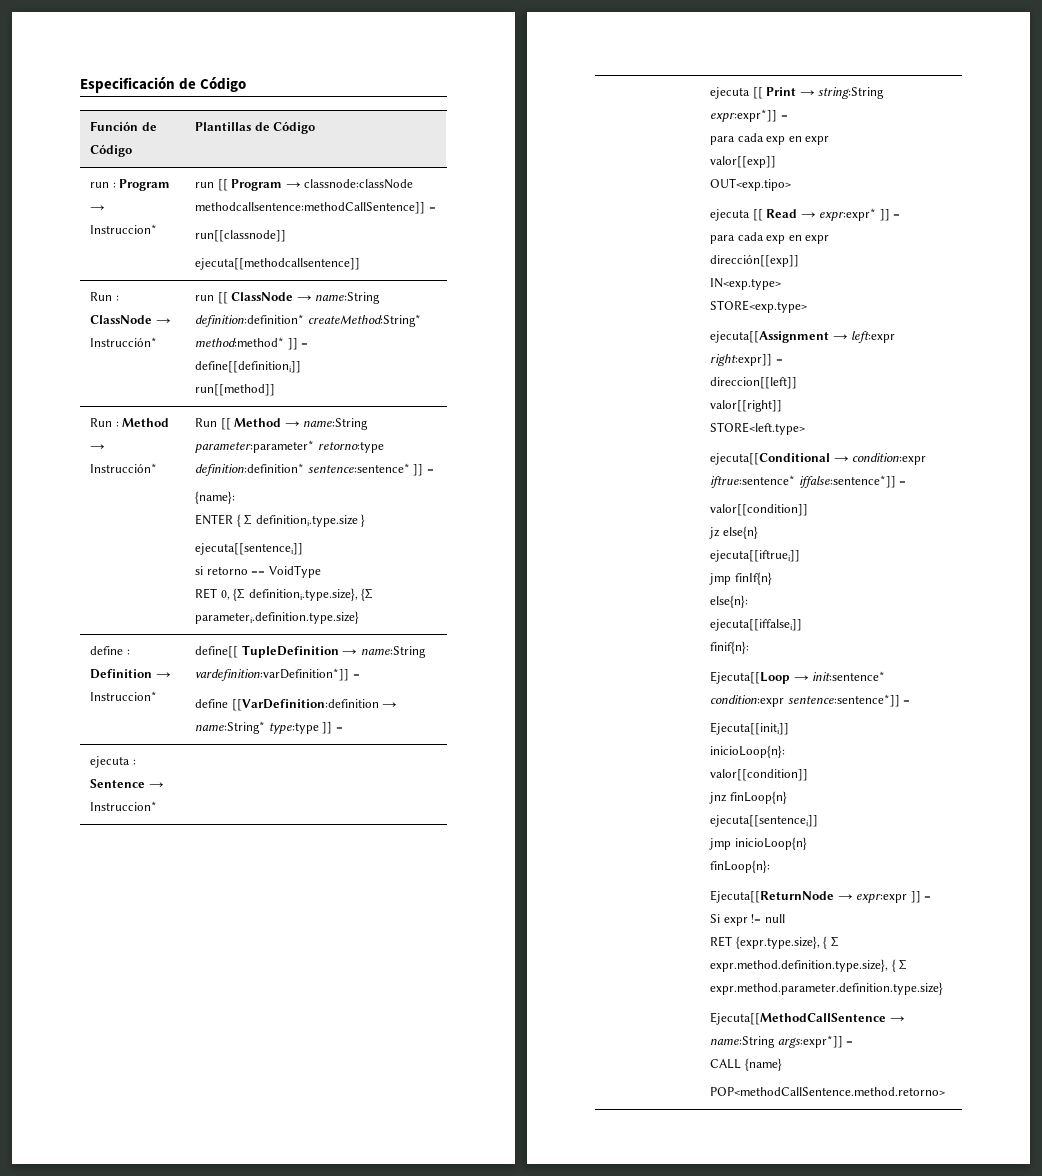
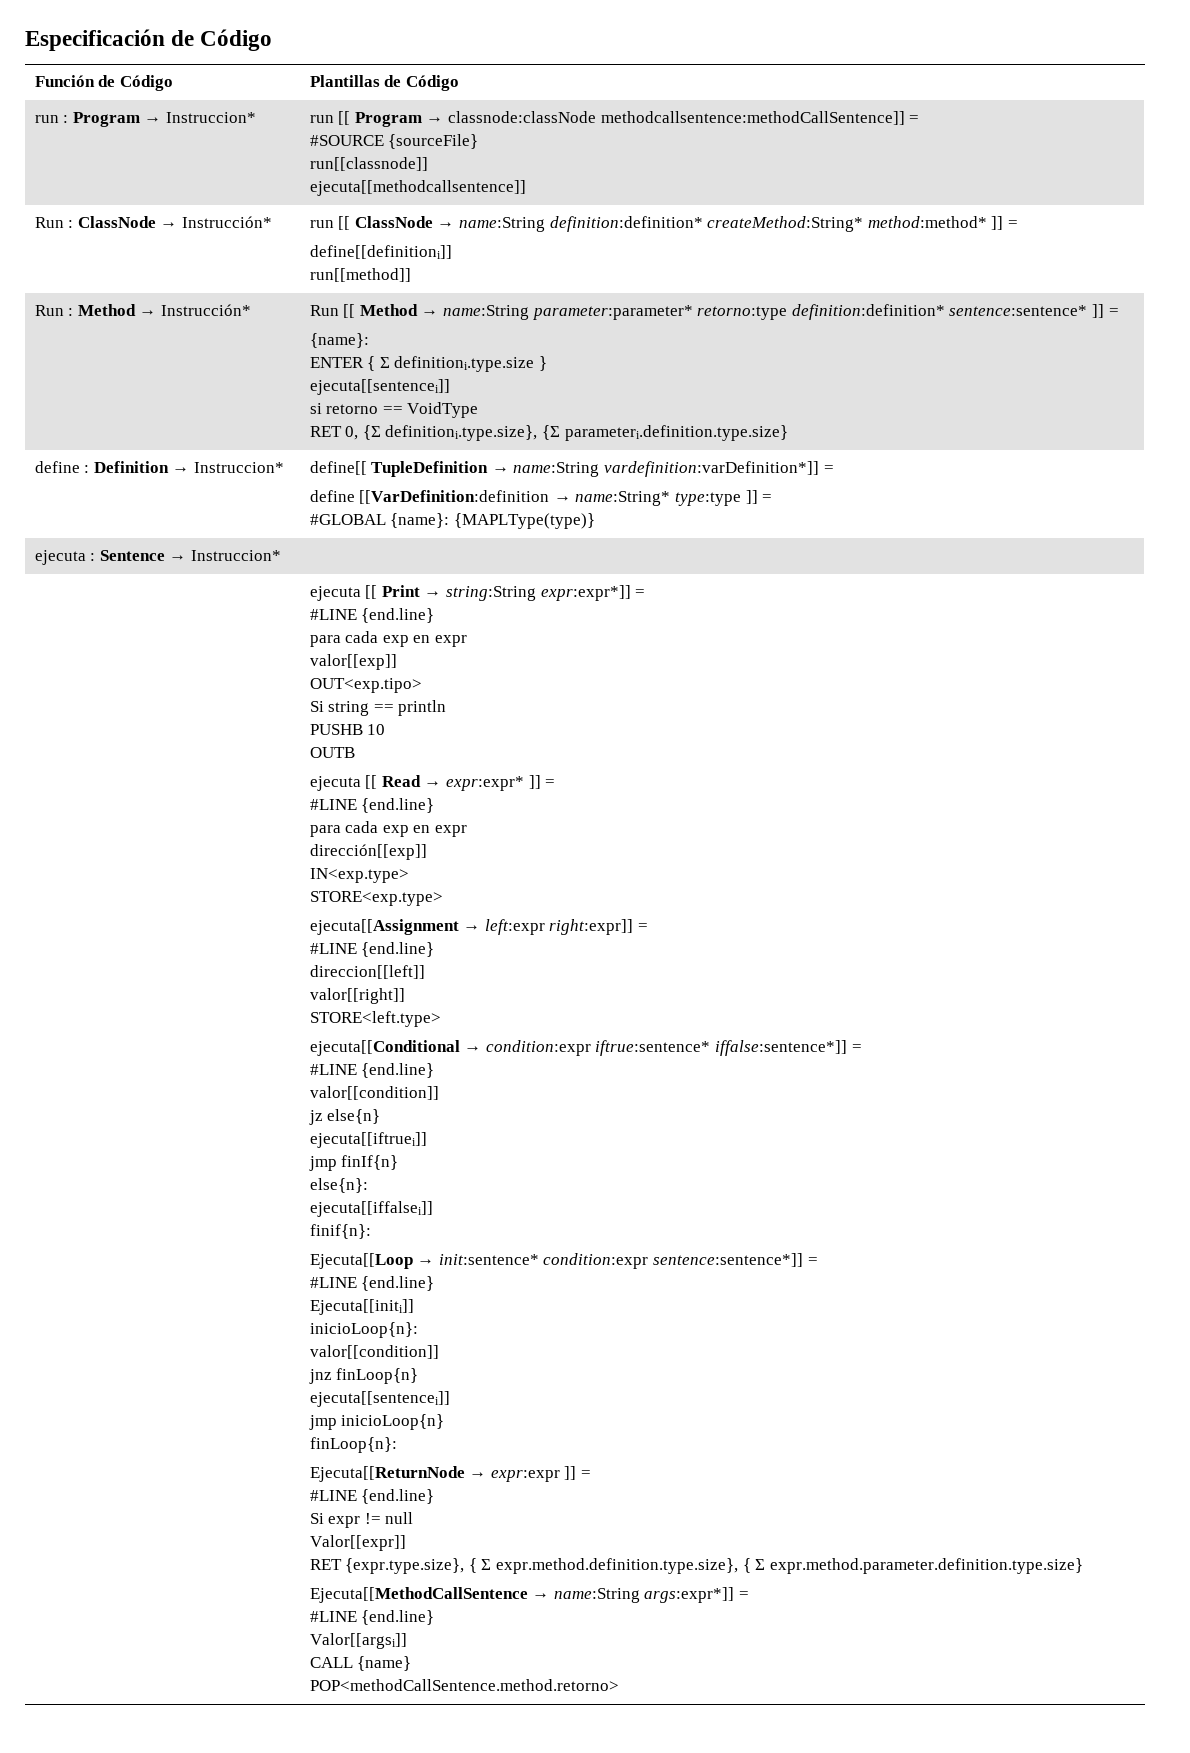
  run : Program → Instruccion* | run [[ Program → classnode:classNode methodcallsentence:methodCallSentence]] =
+ #SOURCE {sourceFile}
  define : Definition → Instruccion* | define[[ TupleDefinition → name:String vardefinition:varDefinition*]] =
  define [[VarDefinition:definition → name:String* type:type ]] =
+ #GLOBAL {name}: {MAPLType(type)}
  ejecuta [[ Print → string:String expr:expr*]] =
+ #LINE {end.line}
+ Si string == println
+ PUSHB 10
+ OUTB
  ejecuta [[ Read → expr:expr* ]] =
+ #LINE {end.line}
  ejecuta[[Assignment → left:expr right:expr]] =
+ #LINE {end.line}
  ejecuta[[Conditional → condition:expr iftrue:sentence* iffalse:sentence*]] =
+ #LINE {end.line}
  Ejecuta[[Loop → init:sentence* condition:expr sentence:sentence*]] =
+ #LINE {end.line}
  Ejecuta[[ReturnNode → expr:expr ]] =
+ #LINE {end.line}
+ Valor[[expr]]
  Ejecuta[[MethodCallSentence → name:String args:expr*]] =
+ #LINE {end.line}
+ Valor[[argsi]]

